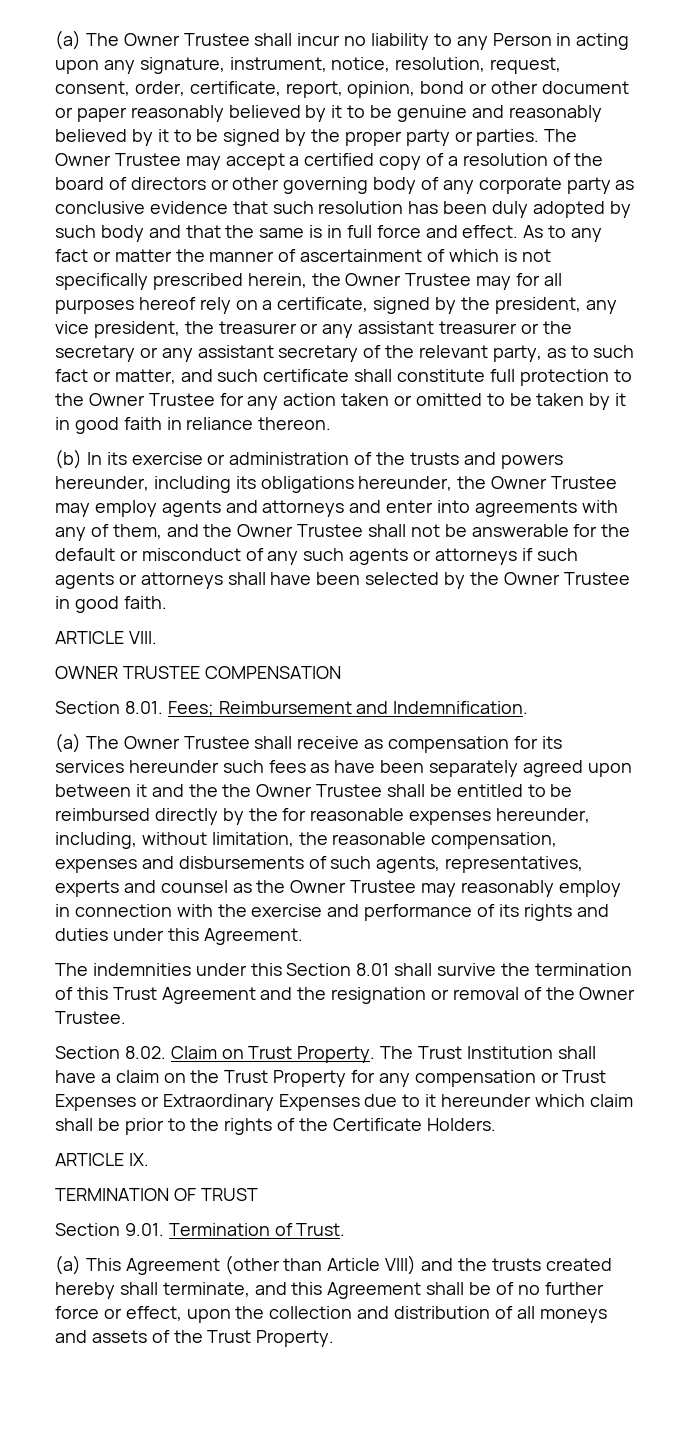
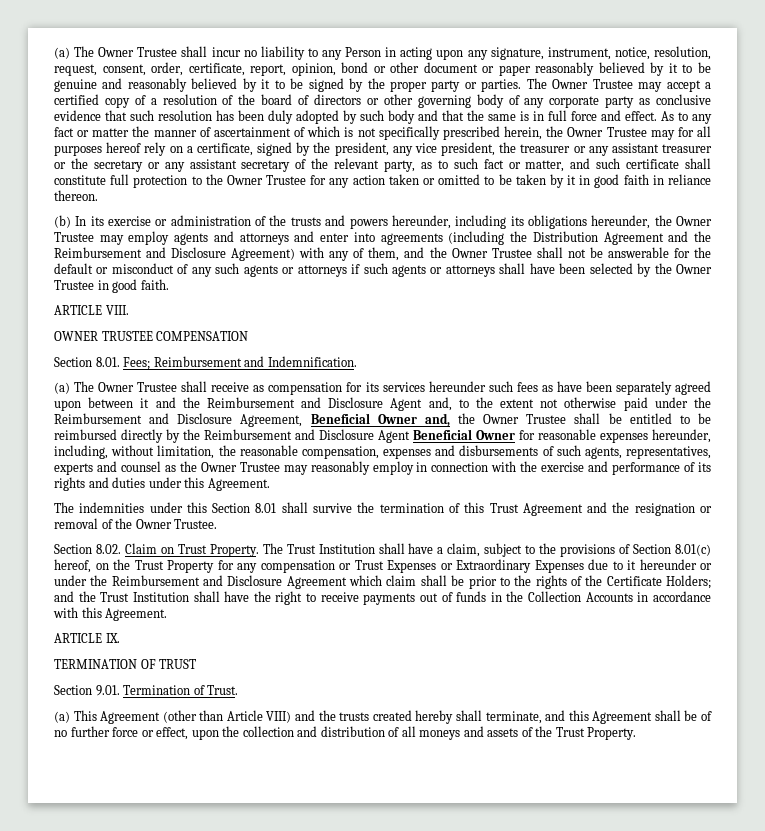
- (b) In its exercise or administration of the trusts and powers hereunder, including its obligations hereunder, the Owner Trustee may employ agents and attorneys and enter into agreements with any of them, and the Owner Trustee shall not be answerable for the default or misconduct of any such agents or attorneys if such agents or attorneys shall have been selected by the Owner Trustee in good faith.
+ (b) In its exercise or administration of the trusts and powers hereunder, including its obligations hereunder, the Owner Trustee may employ agents and attorneys and enter into agreements (including the Distribution Agreement and the Reimbursement and Disclosure Agreement) with any of them, and the Owner Trustee shall not be answerable for the default or misconduct of any such agents or attorneys if such agents or attorneys shall have been selected by the Owner Trustee in good faith.
- (a) The Owner Trustee shall receive as compensation for its services hereunder such fees as have been separately agreed upon between it and the the Owner Trustee shall be entitled to be reimbursed directly by the for reasonable expenses hereunder, including, without limitation, the reasonable compensation, expenses and disbursements of such agents, representatives, experts and counsel as the Owner Trustee may reasonably employ in connection with the exercise and performance of its rights and duties under this Agreement.
+ (a) The Owner Trustee shall receive as compensation for its services hereunder such fees as have been separately agreed upon between it and the Reimbursement and Disclosure Agent and, to the extent not otherwise paid under the Reimbursement and Disclosure Agreement, Beneficial Owner and, the Owner Trustee shall be entitled to be reimbursed directly by the Reimbursement and Disclosure Agent Beneficial Owner for reasonable expenses hereunder, including, without limitation, the reasonable compensation, expenses and disbursements of such agents, representatives, experts and counsel as the Owner Trustee may reasonably employ in connection with the exercise and performance of its rights and duties under this Agreement.
- The Trust Institution shall have a claim on the Trust Property for any compensation or Trust Expenses or Extraordinary Expenses due to it hereunder which claim shall be prior to the rights of the Certificate Holders.
+ The Trust Institution shall have a claim, subject to the provisions of Section 8.01(c) hereof, on the Trust Property for any compensation or Trust Expenses or Extraordinary Expenses due to it hereunder or under the Reimbursement and Disclosure Agreement which claim shall be prior to the rights of the Certificate Holders; and the Trust Institution shall have the right to receive payments out of funds in the Collection Accounts in accordance with this Agreement.

